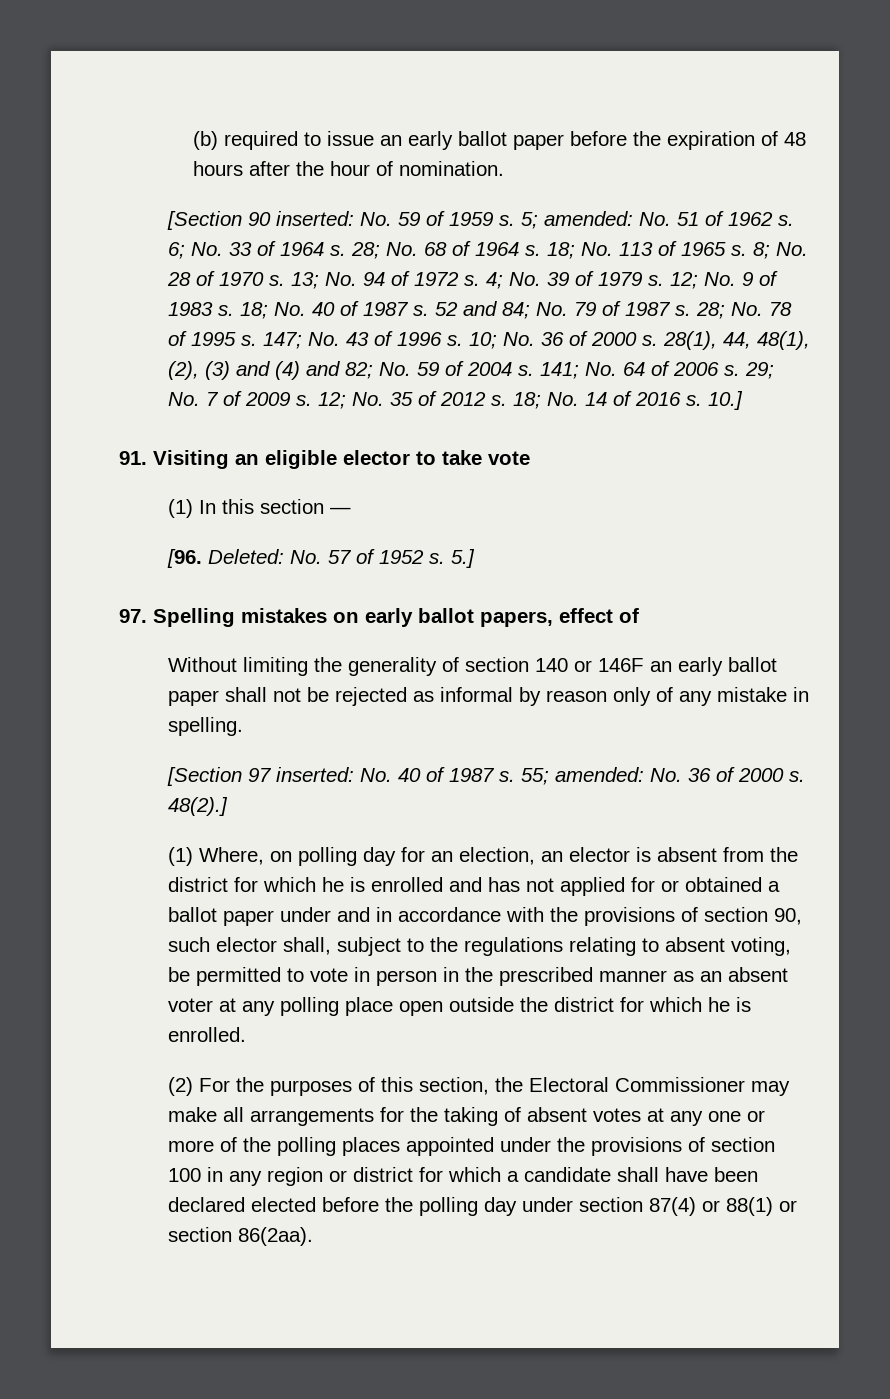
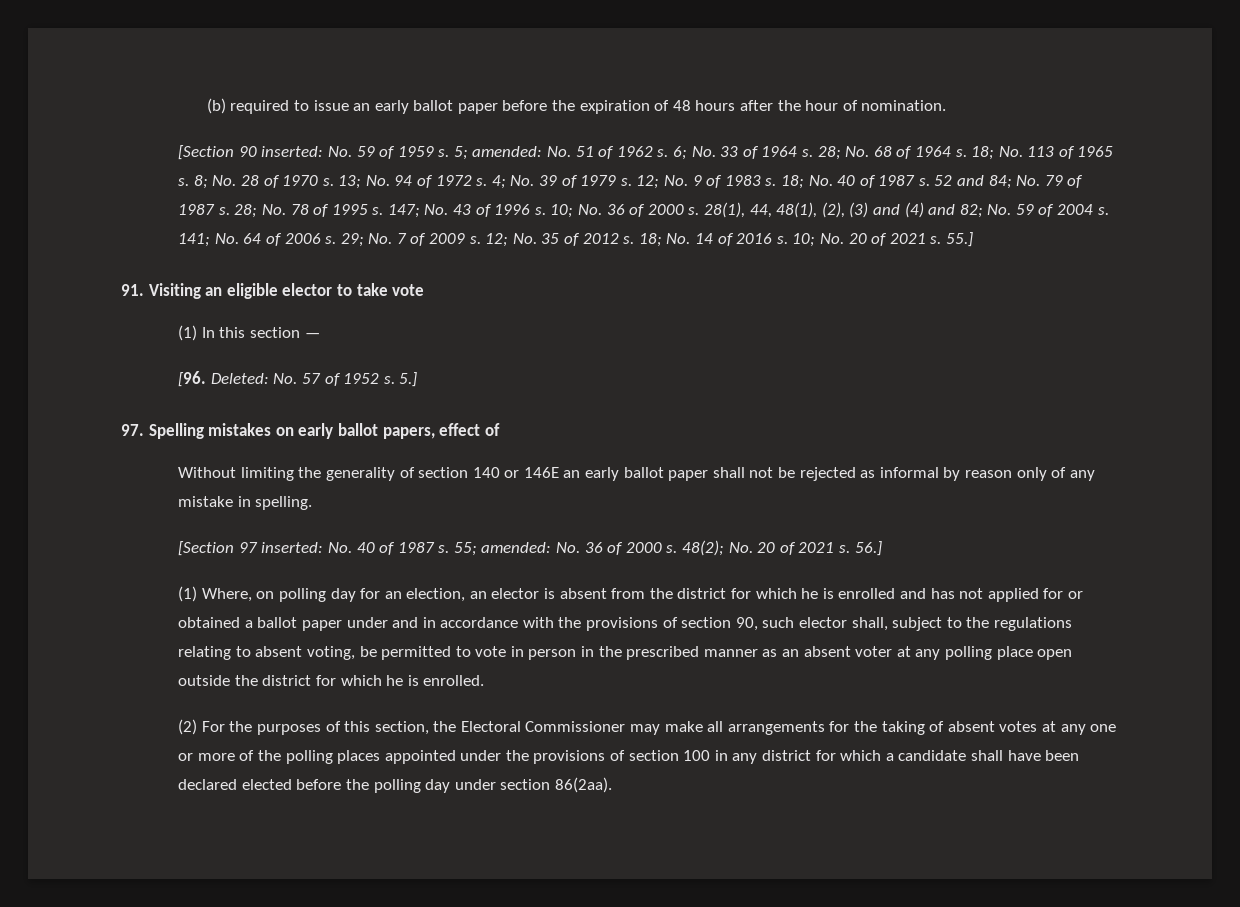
- 10.]
+ 10; No. 20 of 2021 s. 55.]
- Without limiting the generality of section 140 or 146F an early ballot paper shall not be rejected as informal by reason only of any mistake in spelling.
+ Without limiting the generality of section 140 or 146E an early ballot paper shall not be rejected as informal by reason only of any mistake in spelling.
- 48(2).]
+ 48(2); No. 20 of 2021 s. 56.]
- (2) For the purposes of this section, the Electoral Commissioner may make all arrangements for the taking of absent votes at any one or more of the polling places appointed under the provisions of section 100 in any region or district for which a candidate shall have been declared elected before the polling day under section 87(4) or 88(1) or section 86(2aa).
+ (2) For the purposes of this section, the Electoral Commissioner may make all arrangements for the taking of absent votes at any one or more of the polling places appointed under the provisions of section 100 in any district for which a candidate shall have been declared elected before the polling day under section 86(2aa).

